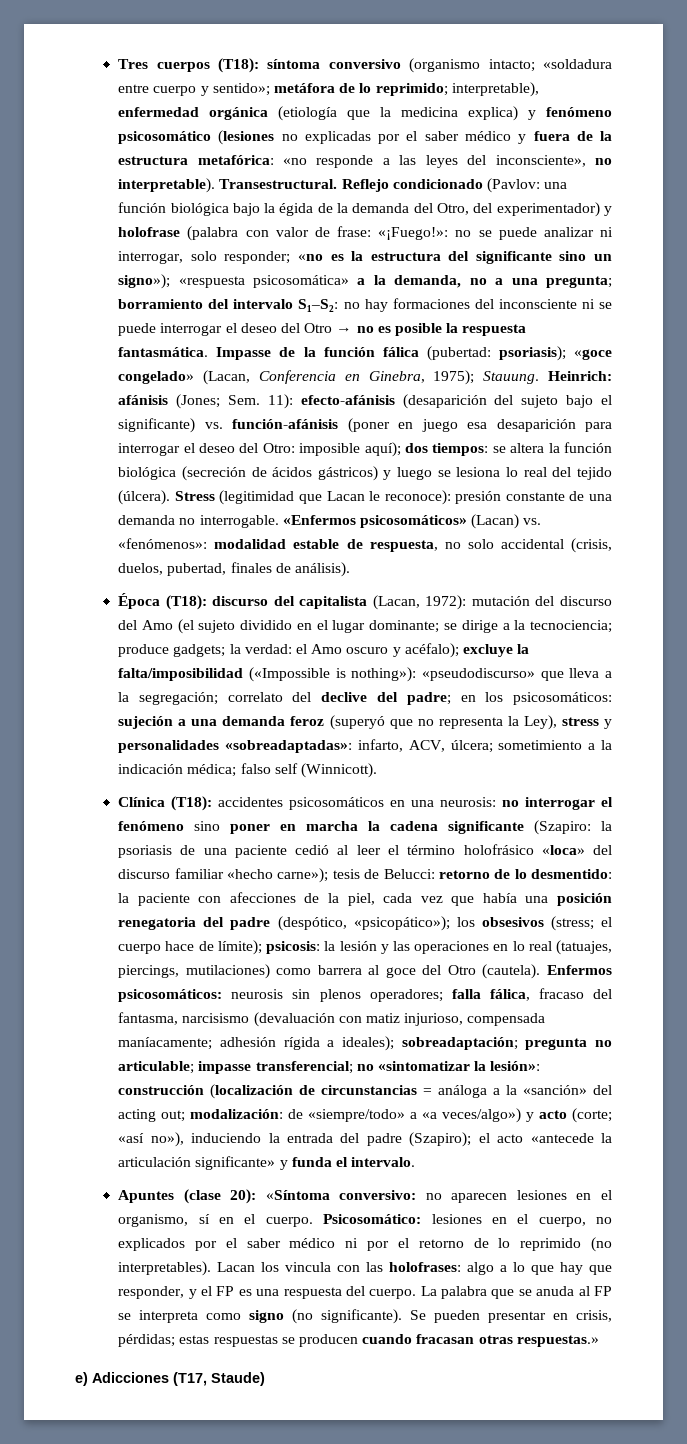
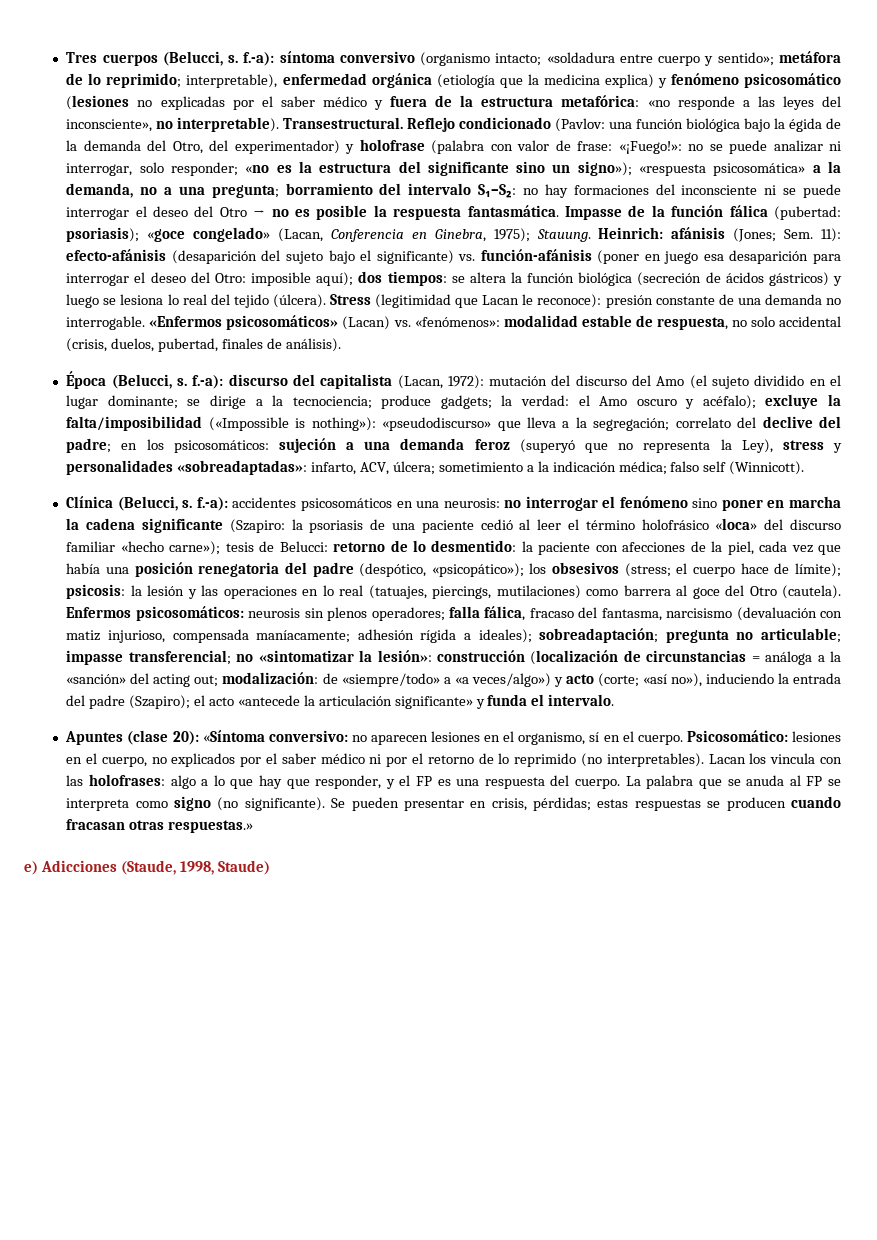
- Tres cuerpos (T18): síntoma conversivo (organismo intacto; «soldadura entre cuerpo y sentido»; metáfora de lo reprimido; interpretable), enfermedad orgánica (etiología que la medicina explica) y fenómeno psicosomático (lesiones no explicadas por el saber médico y fuera de la estructura metafórica: «no responde a las leyes del inconsciente», no interpretable).
+ Tres cuerpos (Belucci, s. f.-a): síntoma conversivo (organismo intacto; «soldadura entre cuerpo y sentido»; metáfora de lo reprimido; interpretable), enfermedad orgánica (etiología que la medicina explica) y fenómeno psicosomático (lesiones no explicadas por el saber médico y fuera de la estructura metafórica: «no responde a las leyes del inconsciente», no interpretable).
- Época (T18):
+ Época (Belucci, s. f.-a):
- Clínica (T18):
+ Clínica (Belucci, s. f.-a):
- e) Adicciones (T17, Staude)
+ e) Adicciones (Staude, 1998, Staude)

